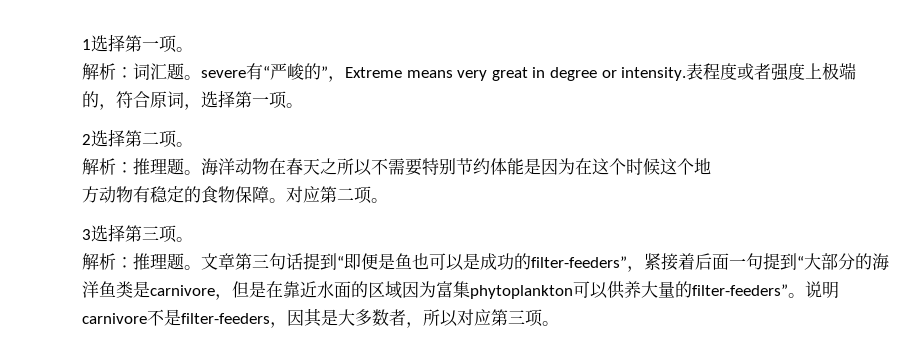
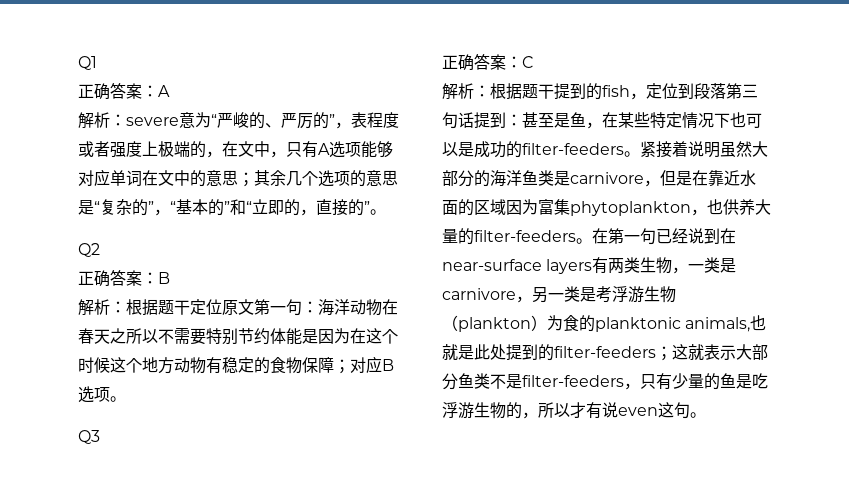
- 1选择第一项。
- 解析：词汇题。severe有“严峻的”，Extreme means very great in degree or intensity.表程度或者强度上极端的，符合原词，选择第一项。
- 2选择第二项。
- 解析：推理题。海洋动物在春天之所以不需要特别节约体能是因为在这个时候这个地
- 方动物有稳定的食物保障。对应第二项。
- 3选择第三项。
- 解析：推理题。文章第三句话提到“即便是鱼也可以是成功的filter-feeders”，紧接着后面一句提到“大部分的海洋鱼类是carnivore，但是在靠近水面的区域因为富集phytoplankton可以供养大量的filter-feeders”。说明carnivore不是filter-feeders，因其是大多数者，所以对应第三项。
+ Q1
+ 正确答案：A
+ 解析：severe意为“严峻的、严厉的”，表程度或者强度上极端的，在文中，只有A选项能够对应单词在文中的意思；其余几个选项的意思是“复杂的”，“基本的”和“立即的，直接的”。
+ Q2
+ 正确答案：B
+ 解析：根据题干定位原文第一句：海洋动物在春天之所以不需要特别节约体能是因为在这个时候这个地方动物有稳定的食物保障；对应B选项。
+ Q3
+ 正确答案：C
+ 解析：根据题干提到的fish，定位到段落第三句话提到：甚至是鱼，在某些特定情况下也可以是成功的filter-feeders。紧接着说明虽然大部分的海洋鱼类是carnivore，但是在靠近水面的区域因为富集phytoplankton，也供养大量的filter-feeders。在第一句已经说到在near-surface layers有两类生物，一类是carnivore，另一类是考浮游生物（plankton）为食的planktonic animals,也就是此处提到的filter-feeders；这就表示大部分鱼类不是filter-feeders，只有少量的鱼是吃浮游生物的，所以才有说even这句。

